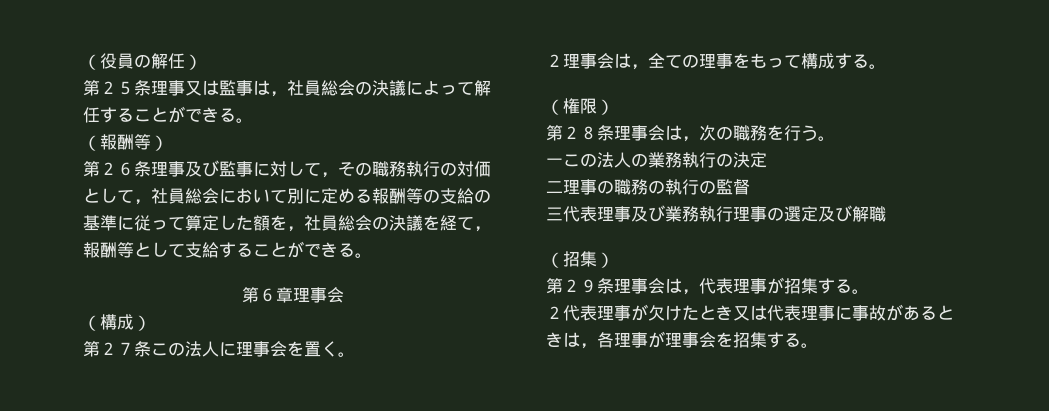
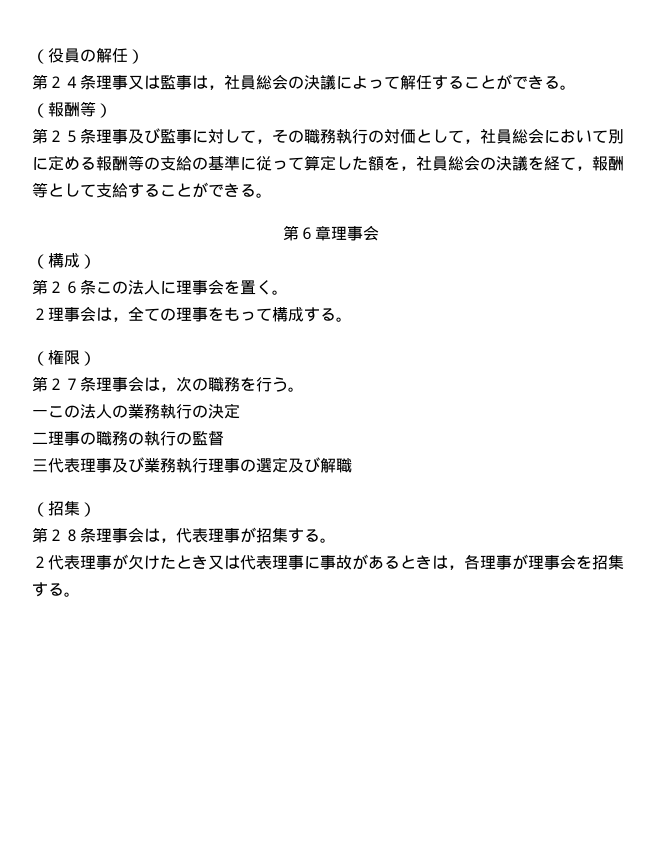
- 第２５条理事又は監事は，社員総会の決議によって解任することができる。
+ 第２４条理事又は監事は，社員総会の決議によって解任することができる。
- 第２６条理事及び監事に対して，その職務執行の対価として，社員総会において別に定める報酬等の支給の基準に従って算定した額を，社員総会の決議を経て，報酬等として支給することができる。
+ 第２５条理事及び監事に対して，その職務執行の対価として，社員総会において別に定める報酬等の支給の基準に従って算定した額を，社員総会の決議を経て，報酬等として支給することができる。
- 第２７条この法人に理事会を置く。
+ 第２６条この法人に理事会を置く。
- 第２８条理事会は，次の職務を行う。
+ 第２７条理事会は，次の職務を行う。
- 第２９条理事会は，代表理事が招集する。
+ 第２８条理事会は，代表理事が招集する。

